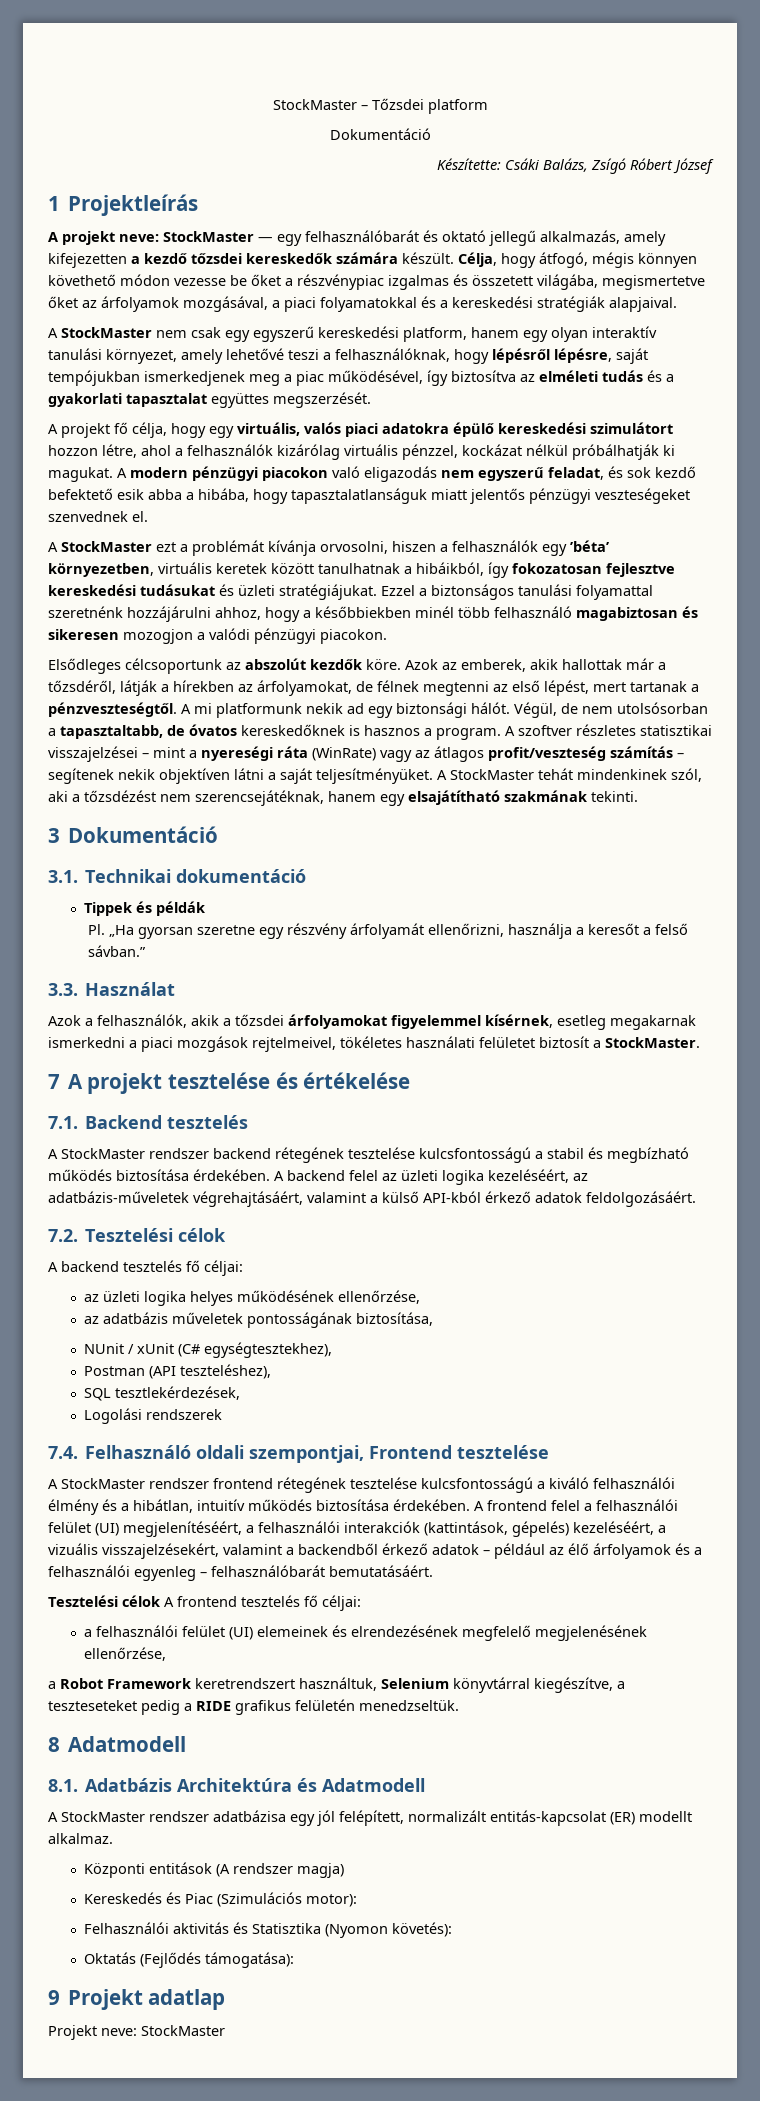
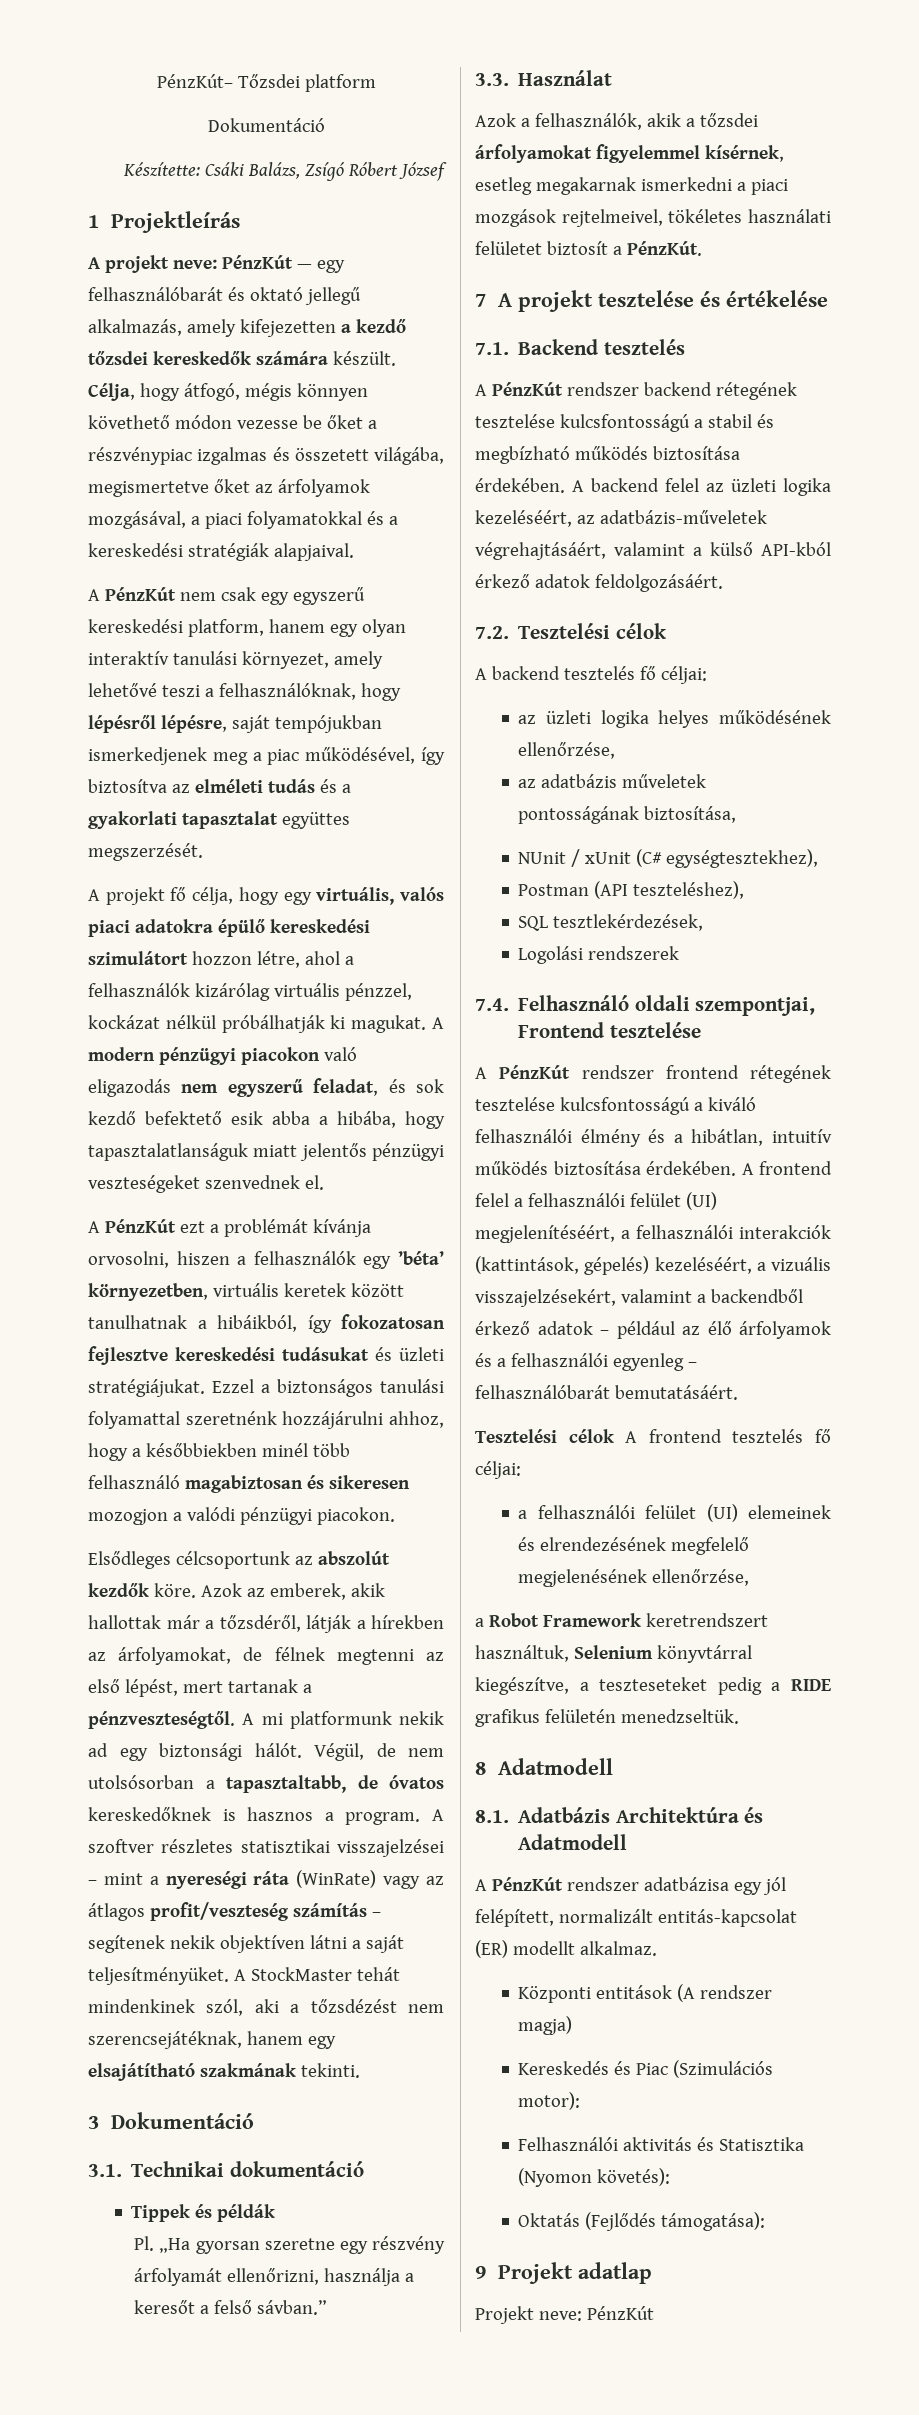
- StockMaster – Tőzsdei platform
+ PénzKút– Tőzsdei platform
- A projekt neve: StockMaster — egy felhasználóbarát és oktató jellegű alkalmazás, amely kifejezetten a kezdő tőzsdei kereskedők számára készült.
+ A projekt neve: PénzKút — egy felhasználóbarát és oktató jellegű alkalmazás, amely kifejezetten a kezdő tőzsdei kereskedők számára készült.
- A StockMaster nem csak egy egyszerű kereskedési platform, hanem egy olyan interaktív tanulási környezet, amely lehetővé teszi a felhasználóknak, hogy lépésről lépésre, saját tempójukban ismerkedjenek meg a piac működésével, így biztosítva az elméleti tudás és a gyakorlati tapasztalat együttes megszerzését.
+ A PénzKút nem csak egy egyszerű kereskedési platform, hanem egy olyan interaktív tanulási környezet, amely lehetővé teszi a felhasználóknak, hogy lépésről lépésre, saját tempójukban ismerkedjenek meg a piac működésével, így biztosítva az elméleti tudás és a gyakorlati tapasztalat együttes megszerzését.
- A StockMaster ezt a problémát kívánja orvosolni, hiszen a felhasználók egy ’béta’ környezetben, virtuális keretek között tanulhatnak a hibáikból, így fokozatosan fejlesztve kereskedési tudásukat és üzleti stratégiájukat.
+ A PénzKút ezt a problémát kívánja orvosolni, hiszen a felhasználók egy ’béta’ környezetben, virtuális keretek között tanulhatnak a hibáikból, így fokozatosan fejlesztve kereskedési tudásukat és üzleti stratégiájukat.
- Azok a felhasználók, akik a tőzsdei árfolyamokat figyelemmel kísérnek, esetleg megakarnak ismerkedni a piaci mozgások rejtelmeivel, tökéletes használati felületet biztosít a StockMaster.
+ Azok a felhasználók, akik a tőzsdei árfolyamokat figyelemmel kísérnek, esetleg megakarnak ismerkedni a piaci mozgások rejtelmeivel, tökéletes használati felületet biztosít a PénzKút.
- A StockMaster rendszer backend rétegének tesztelése kulcsfontosságú a stabil és megbízható működés biztosítása érdekében.
+ A PénzKút rendszer backend rétegének tesztelése kulcsfontosságú a stabil és megbízható működés biztosítása érdekében.
- A StockMaster rendszer frontend rétegének tesztelése kulcsfontosságú a kiváló felhasználói élmény és a hibátlan, intuitív működés biztosítása érdekében.
+ A PénzKút rendszer frontend rétegének tesztelése kulcsfontosságú a kiváló felhasználói élmény és a hibátlan, intuitív működés biztosítása érdekében.
- A StockMaster rendszer adatbázisa egy jól felépített, normalizált entitás-kapcsolat (ER) modellt alkalmaz.
+ A PénzKút rendszer adatbázisa egy jól felépített, normalizált entitás-kapcsolat (ER) modellt alkalmaz.
- Projekt neve: StockMaster
+ Projekt neve: PénzKút

